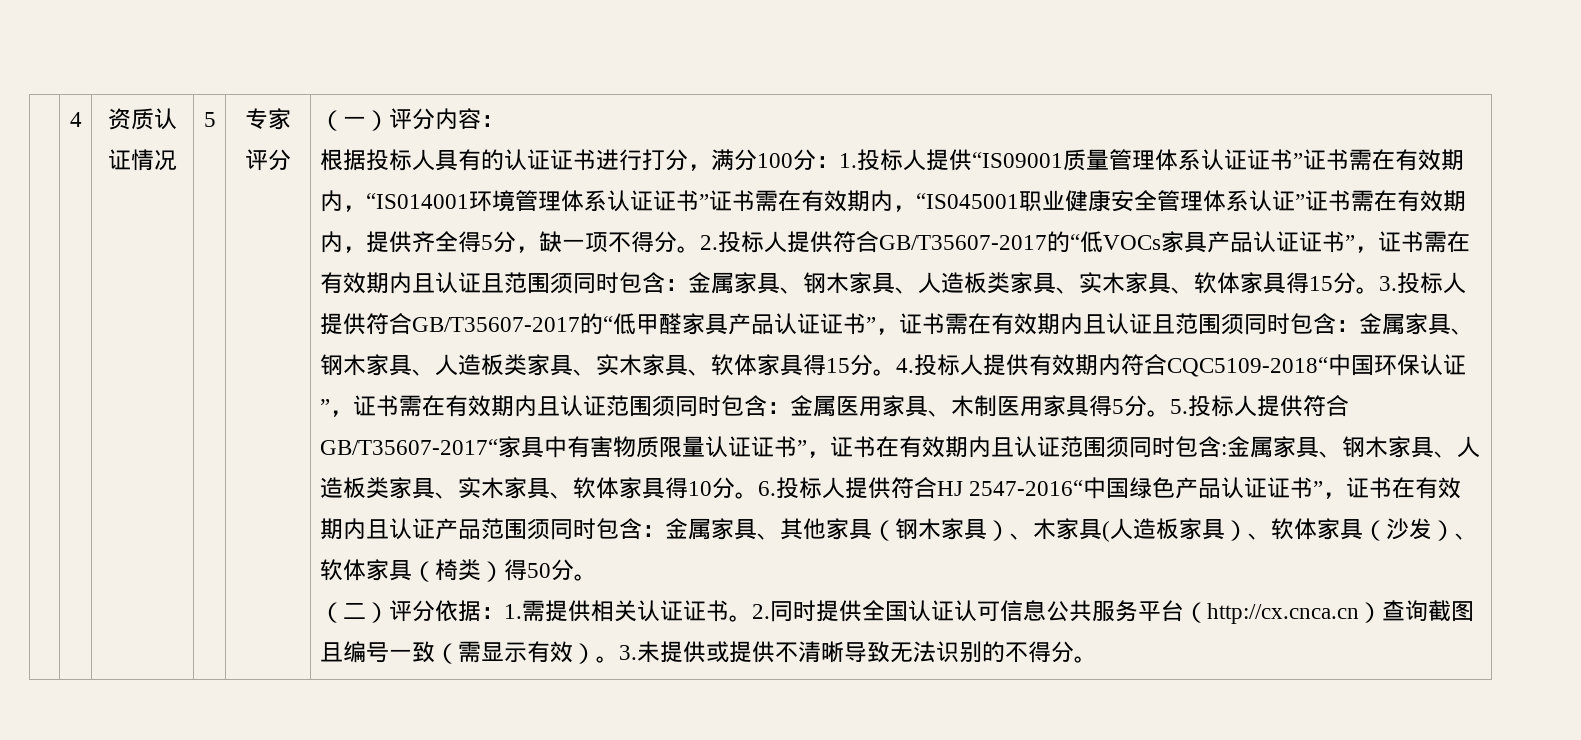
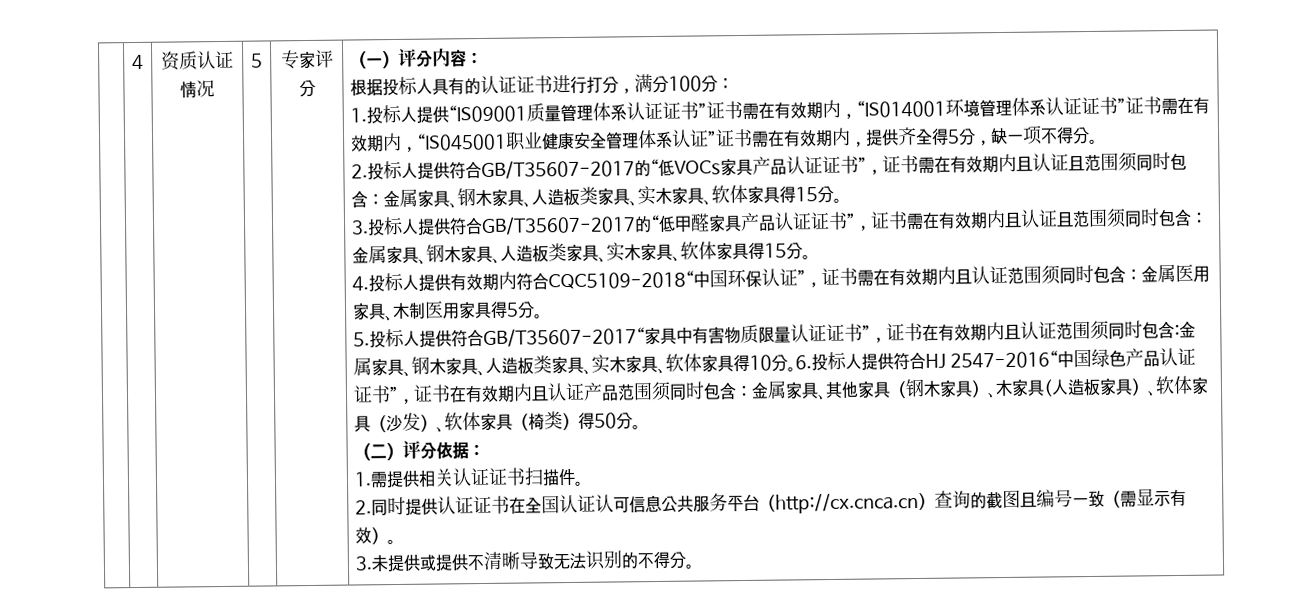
- 根据投标人具有的认证证书进行打分，满分100分：1.投标人提供“IS09001质量管理体系认证证书”证书需在有效期内，“IS014001环境管理体系认证证书”证书需在有效期内，“IS045001职业健康安全管理体系认证”证书需在有效期内，提供齐全得5分，缺一项不得分。2.投标人提供符合GB/T35607-2017的“低VOCs家具产品认证证书”，证书需在有效期内且认证且范围须同时包含：金属家具、钢木家具、人造板类家具、实木家具、软体家具得15分。3.投标人提供符合GB/T35607-2017的“低甲醛家具产品认证证书”，证书需在有效期内且认证且范围须同时包含：金属家具、钢木家具、人造板类家具、实木家具、软体家具得15分。4.投标人提供有效期内符合CQC5109-2018“中国环保认证”，证书需在有效期内且认证范围须同时包含：
+ 根据投标人具有的认证证书进行打分，满分100分：
+ 1.投标人提供“IS09001质量管理体系认证证书”证书需在有效期内，“IS014001环境管理体系认证证书”证书需在有效期内，“IS045001职业健康安全管理体系认证”证书需在有效期内，提供齐全得5分，缺一项不得分。
+ 2.投标人提供符合GB/T35607-2017的“低VOCs家具产品认证证书”，证书需在有效期内且认证且范围须同时包含：金属家具、钢木家具、人造板类家具、实木家具、软体家具得15分。
+ 3.投标人提供符合GB/T35607-2017的“低甲醛家具产品认证证书”，证书需在有效期内且认证且范围须同时包含：金属家具、钢木家具、人造板类家具、实木家具、软体家具得15分。
+ 4.投标人提供有效期内符合CQC5109-2018“中国环保认证”，证书需在有效期内且认证范围须同时包含：
- 金属医用家具、木制医用家具得5分。5.投标人提供符合GB/T35607-2017“家具中有害物质限量认证证书”，证书在有效期内且认证范围须同时包含:
+ 金属医用家具、木制医用家具得5分。
+ 5.投标人提供符合GB/T35607-2017“家具中有害物质限量认证证书”，证书在有效期内且认证范围须同时包含:
- （二）评分依据：1.需提供相关认证证书。2.同时提供全国认证认可信息公共服务平台（http://cx.cnca.cn）查询截图且编号一致（需显示有效）。3.未提供或提供不清晰导致无法识别的不得分。
+ （二）评分依据：
+ 1.需提供相关认证证书扫描件。
+ 2.同时提供认证证书在全国认证认可信息公共服务平台（http://cx.cnca.cn）查询的截图且编号一致（需显示有效）。
+ 3.未提供或提供不清晰导致无法识别的不得分。

